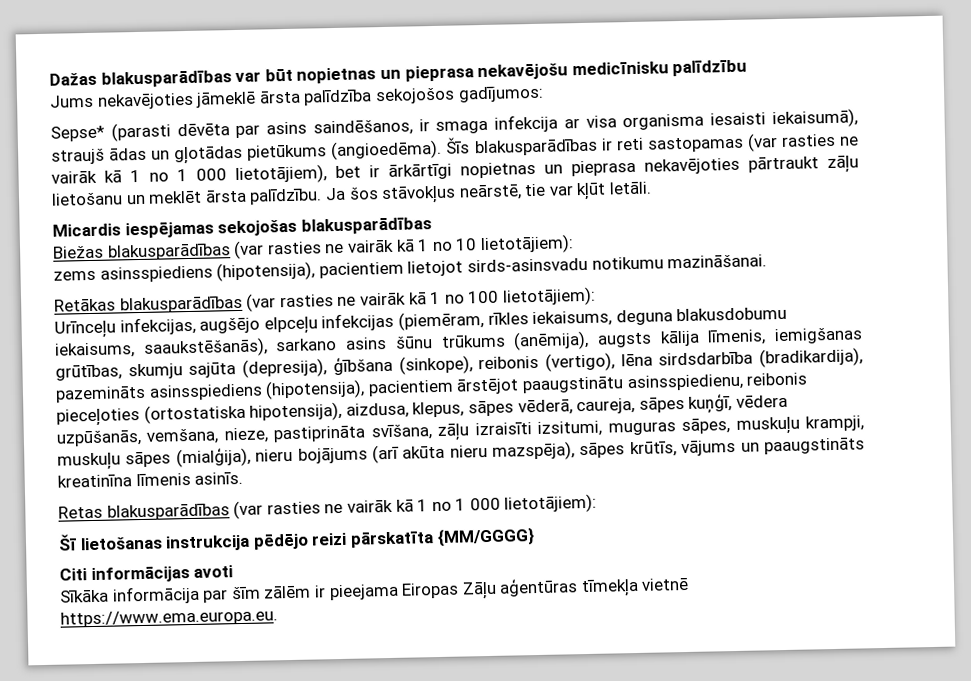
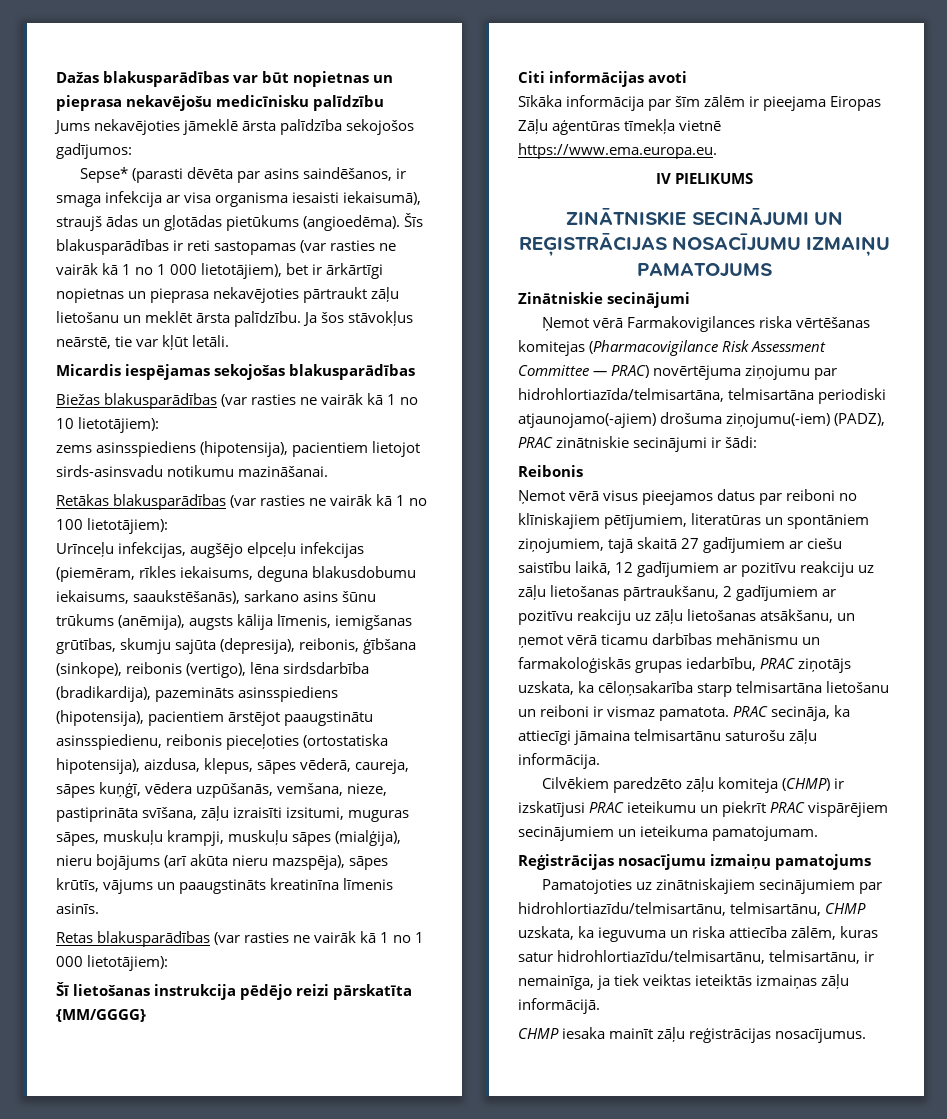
- Urīnceļu infekcijas, augšējo elpceļu infekcijas (piemēram, rīkles iekaisums, deguna blakusdobumu iekaisums, saaukstēšanās), sarkano asins šūnu trūkums (anēmija), augsts kālija līmenis, iemigšanas grūtības, skumju sajūta (depresija), ģībšana (sinkope), reibonis (vertigo), lēna sirdsdarbība (bradikardija), pazemināts asinsspiediens (hipotensija), pacientiem ārstējot paaugstinātu asinsspiedienu, reibonis pieceļoties (ortostatiska hipotensija), aizdusa, klepus, sāpes vēderā, caureja, sāpes kuņģī, vēdera uzpūšanās, vemšana, nieze, pastiprināta svīšana, zāļu izraisīti izsitumi, muguras sāpes, muskuļu krampji, muskuļu sāpes (mialģija), nieru bojājums (arī akūta nieru mazspēja), sāpes krūtīs, vājums un paaugstināts kreatinīna līmenis asinīs.
+ Urīnceļu infekcijas, augšējo elpceļu infekcijas (piemēram, rīkles iekaisums, deguna blakusdobumu iekaisums, saaukstēšanās), sarkano asins šūnu trūkums (anēmija), augsts kālija līmenis, iemigšanas grūtības, skumju sajūta (depresija), reibonis, ģībšana (sinkope), reibonis (vertigo), lēna sirdsdarbība (bradikardija), pazemināts asinsspiediens (hipotensija), pacientiem ārstējot paaugstinātu asinsspiedienu, reibonis pieceļoties (ortostatiska hipotensija), aizdusa, klepus, sāpes vēderā, caureja, sāpes kuņģī, vēdera uzpūšanās, vemšana, nieze, pastiprināta svīšana, zāļu izraisīti izsitumi, muguras sāpes, muskuļu krampji, muskuļu sāpes (mialģija), nieru bojājums (arī akūta nieru mazspēja), sāpes krūtīs, vājums un paaugstināts kreatinīna līmenis asinīs.
+ IV PIELIKUMS
+ ZINĀTNISKIE SECINĀJUMI UN REĢISTRĀCIJAS NOSACĪJUMU IZMAIŅU PAMATOJUMS
+ Zinātniskie secinājumi
+ Ņemot vērā Farmakovigilances riska vērtēšanas komitejas (Pharmacovigilance Risk Assessment Committee — PRAC) novērtējuma ziņojumu par hidrohlortiazīda/telmisartāna, telmisartāna periodiski atjaunojamo(-ajiem) drošuma ziņojumu(-iem) (PADZ), PRAC zinātniskie secinājumi ir šādi:
+ Reibonis
+ Ņemot vērā visus pieejamos datus par reiboni no klīniskajiem pētījumiem, literatūras un spontāniem ziņojumiem, tajā skaitā 27 gadījumiem ar ciešu saistību laikā, 12 gadījumiem ar pozitīvu reakciju uz zāļu lietošanas pārtraukšanu, 2 gadījumiem ar pozitīvu reakciju uz zāļu lietošanas atsākšanu, un ņemot vērā ticamu darbības mehānismu un farmakoloģiskās grupas iedarbību, PRAC ziņotājs uzskata, ka cēloņsakarība starp telmisartāna lietošanu un reiboni ir vismaz pamatota. PRAC secināja, ka attiecīgi jāmaina telmisartānu saturošu zāļu informācija.
+ Cilvēkiem paredzēto zāļu komiteja (CHMP) ir izskatījusi PRAC ieteikumu un piekrīt PRAC vispārējiem secinājumiem un ieteikuma pamatojumam.
+ Reģistrācijas nosacījumu izmaiņu pamatojums
+ Pamatojoties uz zinātniskajiem secinājumiem par hidrohlortiazīdu/telmisartānu, telmisartānu, CHMP uzskata, ka ieguvuma un riska attiecība zālēm, kuras satur hidrohlortiazīdu/telmisartānu, telmisartānu, ir nemainīga, ja tiek veiktas ieteiktās izmaiņas zāļu informācijā.
+ CHMP iesaka mainīt zāļu reģistrācijas nosacījumus.

